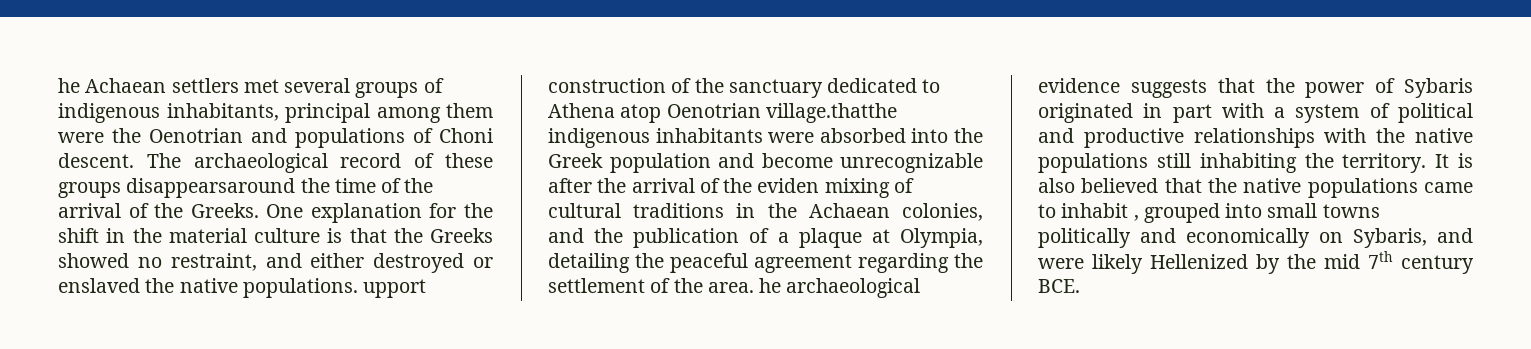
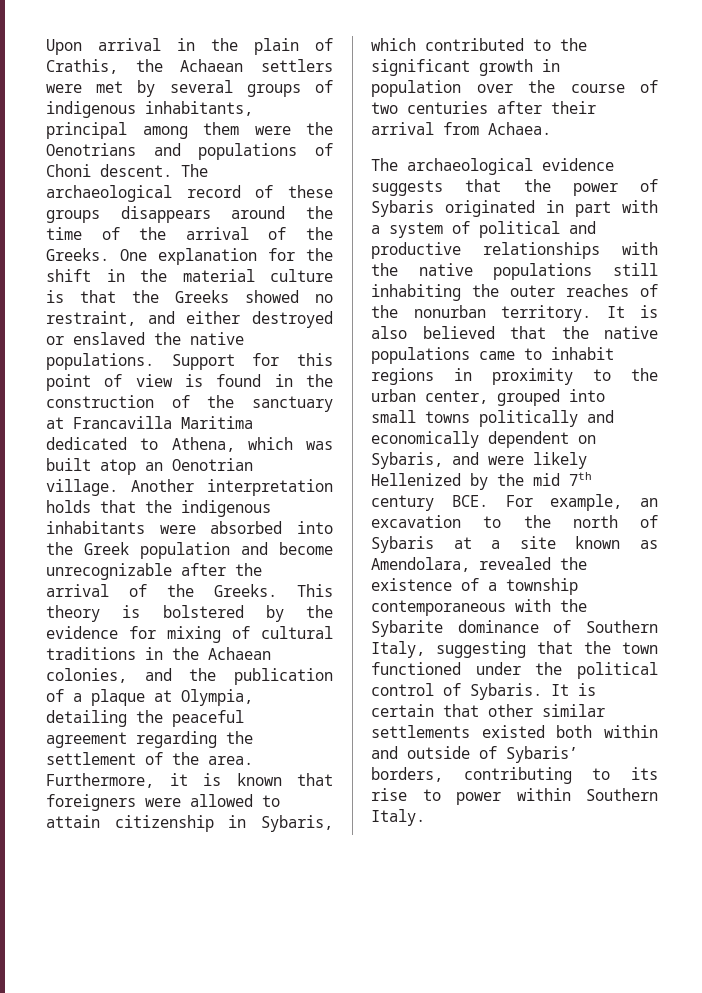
- he Achaean settlers met several groups of indigenous inhabitants, principal among them were the Oenotrian and populations of Choni descent.
+ Upon arrival in the plain of Crathis, the Achaean settlers were met by several groups of indigenous inhabitants, principal among them were the Oenotrians and populations of Choni descent.
- The archaeological record of these groups disappearsaround the time of the arrival of the Greeks.
+ The archaeological record of these groups disappears around the time of the arrival of the Greeks.
- One explanation for the shift in the material culture is that the Greeks showed no restraint, and either destroyed or enslaved the native populations. upport construction of the sanctuary dedicated to Athena atop Oenotrian village.thatthe indigenous inhabitants were absorbed into the Greek population and become unrecognizable after the arrival of the eviden mixing of cultural traditions in the Achaean colonies, and the publication of a plaque at Olympia, detailing the peaceful agreement regarding the settlement of the area. he archaeological evidence suggests that the power of Sybaris originated in part with a system of political and productive relationships with the native populations still inhabiting the territory.
+ One explanation for the shift in the material culture is that the Greeks showed no restraint, and either destroyed or enslaved the native populations. Support for this point of view is found in the construction of the sanctuary at Francavilla Maritima dedicated to Athena, which was built atop an Oenotrian village. Another interpretation holds that the indigenous inhabitants were absorbed into the Greek population and become unrecognizable after the arrival of the Greeks. This theory is bolstered by the evidence for mixing of cultural traditions in the Achaean colonies, and the publication of a plaque at Olympia, detailing the peaceful agreement regarding the settlement of the area. Furthermore, it is known that foreigners were allowed to attain citizenship in Sybaris, which contributed to the significant growth in population over the course of two centuries after their arrival from Achaea.
+ The archaeological evidence suggests that the power of Sybaris originated in part with a system of political and productive relationships with the native populations still inhabiting the outer reaches of the nonurban territory.
- It is also believed that the native populations came to inhabit , grouped into small towns politically and economically on Sybaris, and were likely Hellenized by the mid 7th century BCE.
+ It is also believed that the native populations came to inhabit regions in proximity to the urban center, grouped into small towns politically and economically dependent on Sybaris, and were likely Hellenized by the mid 7th century BCE. For example, an excavation to the north of Sybaris at a site known as Amendolara, revealed the existence of a township contemporaneous with the Sybarite dominance of Southern Italy, suggesting that the town functioned under the political control of Sybaris. It is certain that other similar settlements existed both within and outside of Sybaris’ borders, contributing to its rise to power within Southern Italy.

